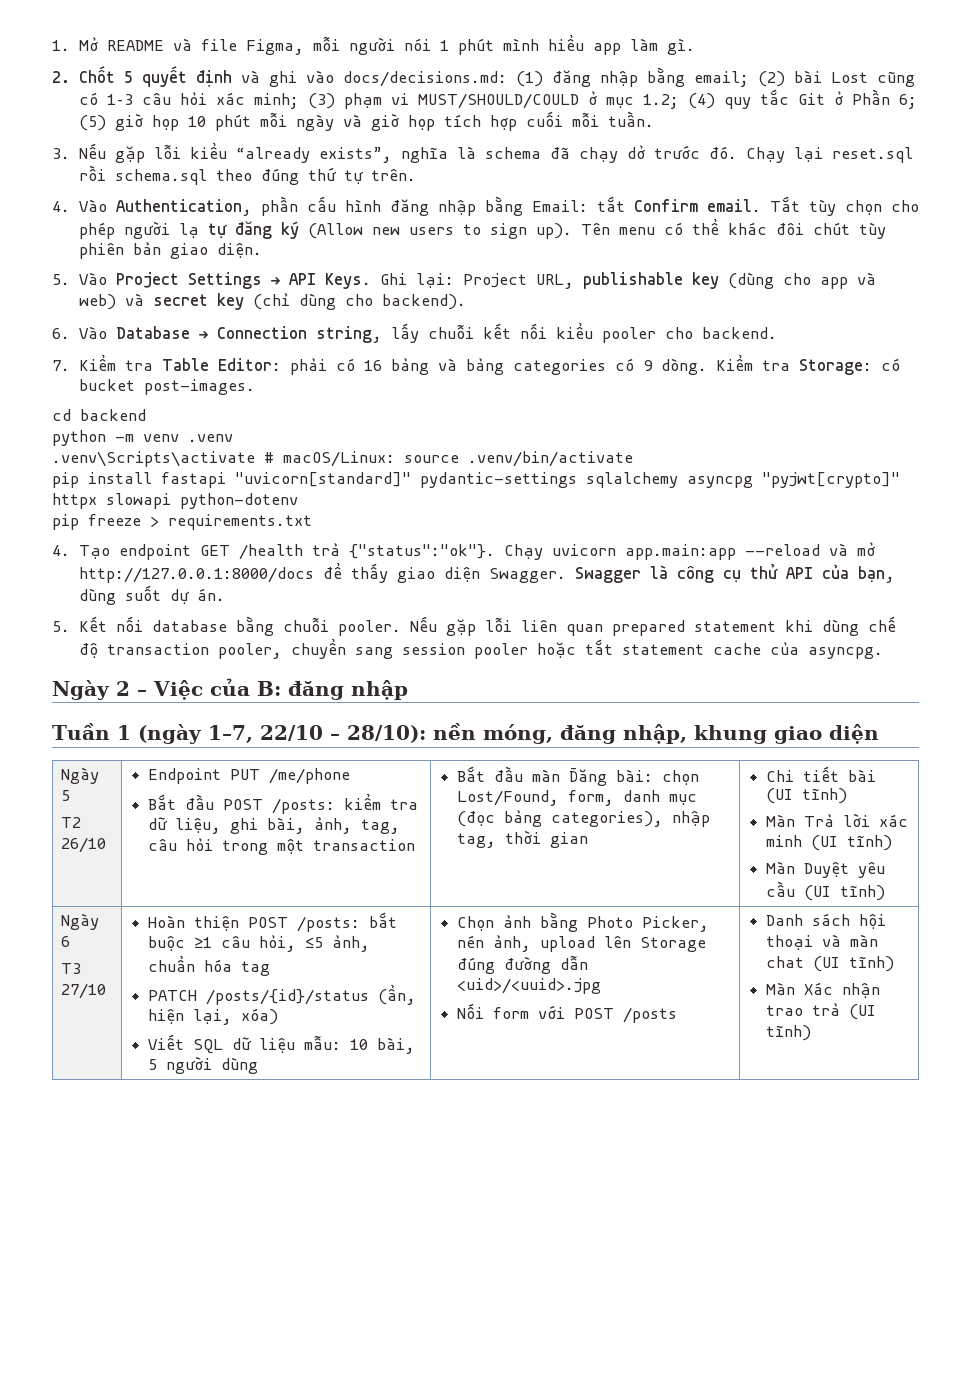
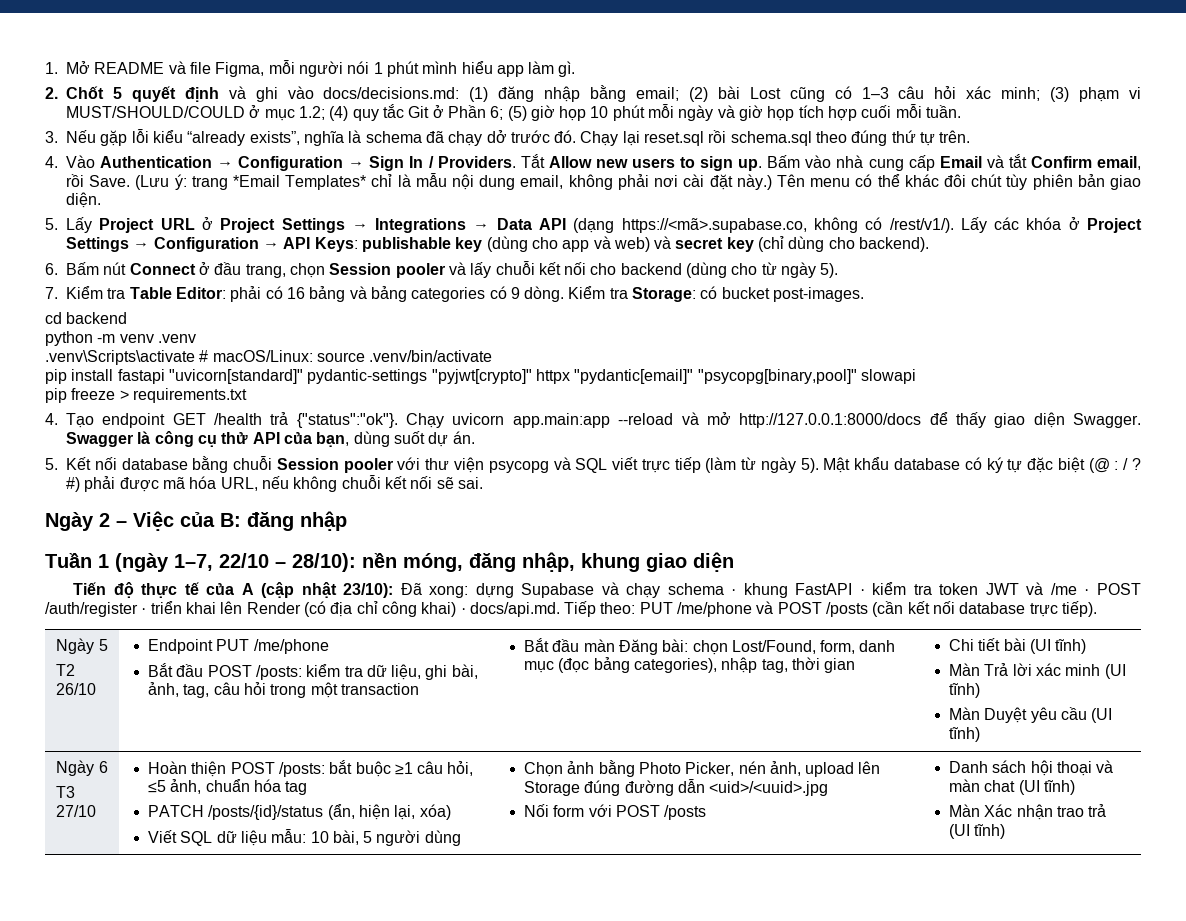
- 4. Vào Authentication, phần cấu hình đăng nhập bằng Email: tắt Confirm email. Tắt tùy chọn cho phép người lạ tự đăng ký (Allow new users to sign up).
+ 4. Vào Authentication → Configuration → Sign In / Providers. Tắt Allow new users to sign up. Bấm vào nhà cung cấp Email và tắt Confirm email, rồi Save. (Lưu ý: trang *Email Templates* chỉ là mẫu nội dung email, không phải nơi cài đặt này.)
- 5. Vào Project Settings → API Keys. Ghi lại: Project URL, publishable key (dùng cho app và web) và secret key (chỉ dùng cho backend).
+ 5. Lấy Project URL ở Project Settings → Integrations → Data API (dạng https://<mã>.supabase.co, không có /rest/v1/). Lấy các khóa ở Project Settings → Configuration → API Keys: publishable key (dùng cho app và web) và secret key (chỉ dùng cho backend).
- 6. Vào Database → Connection string, lấy chuỗi kết nối kiểu pooler cho backend.
+ 6. Bấm nút Connect ở đầu trang, chọn Session pooler và lấy chuỗi kết nối cho backend (dùng cho từ ngày 5).
- pip install fastapi "uvicorn[standard]" pydantic-settings sqlalchemy asyncpg "pyjwt[crypto]" httpx slowapi python-dotenv
+ pip install fastapi "uvicorn[standard]" pydantic-settings "pyjwt[crypto]" httpx "pydantic[email]" "psycopg[binary,pool]" slowapi
- 5. Kết nối database bằng chuỗi pooler. Nếu gặp lỗi liên quan prepared statement khi dùng chế độ transaction pooler, chuyển sang session pooler hoặc tắt statement cache của asyncpg.
+ 5. Kết nối database bằng chuỗi Session pooler với thư viện psycopg và SQL viết trực tiếp (làm từ ngày 5). Mật khẩu database có ký tự đặc biệt (@ : / ? #) phải được mã hóa URL, nếu không chuỗi kết nối sẽ sai.
+ Tiến độ thực tế của A (cập nhật 23/10): Đã xong: dựng Supabase và chạy schema · khung FastAPI · kiểm tra token JWT và /me · POST /auth/register · triển khai lên Render (có địa chỉ công khai) · docs/api.md. Tiếp theo: PUT /me/phone và POST /posts (cần kết nối database trực tiếp).

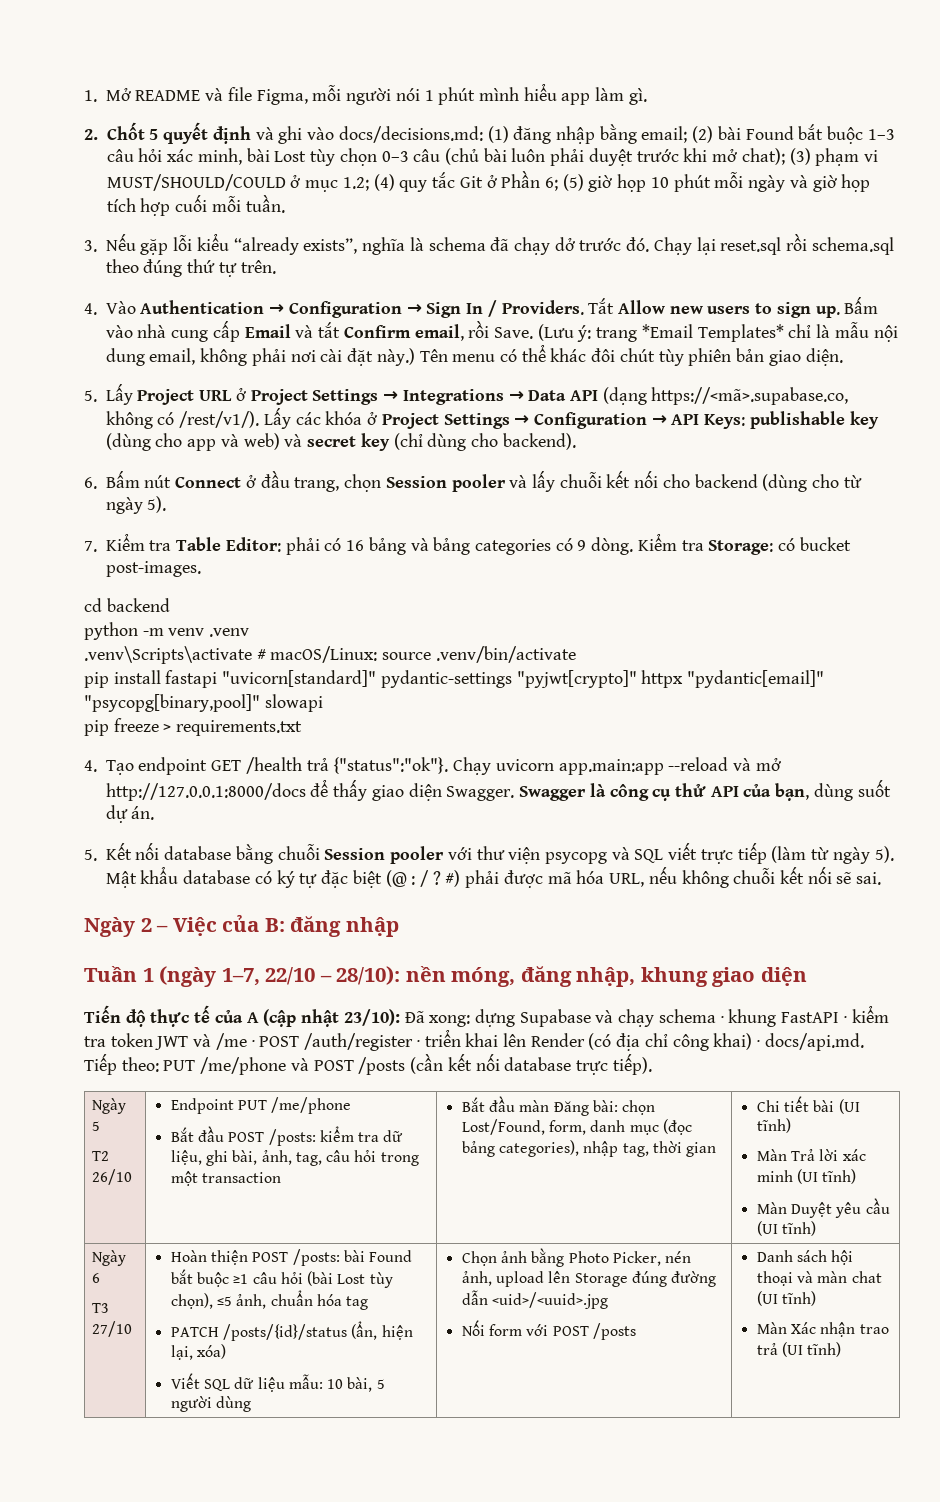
- 2. Chốt 5 quyết định và ghi vào docs/decisions.md: (1) đăng nhập bằng email; (2) bài Lost cũng có 1–3 câu hỏi xác minh; (3) phạm vi MUST/SHOULD/COULD ở mục 1.2; (4) quy tắc Git ở Phần 6; (5) giờ họp 10 phút mỗi ngày và giờ họp tích hợp cuối mỗi tuần.
+ 2. Chốt 5 quyết định và ghi vào docs/decisions.md: (1) đăng nhập bằng email; (2) bài Found bắt buộc 1–3 câu hỏi xác minh, bài Lost tùy chọn 0–3 câu (chủ bài luôn phải duyệt trước khi mở chat); (3) phạm vi MUST/SHOULD/COULD ở mục 1.2; (4) quy tắc Git ở Phần 6; (5) giờ họp 10 phút mỗi ngày và giờ họp tích hợp cuối mỗi tuần.
- Hoàn thiện POST /posts: bắt buộc ≥1 câu hỏi, ≤5 ảnh, chuẩn hóa tag
+ Hoàn thiện POST /posts: bài Found bắt buộc ≥1 câu hỏi (bài Lost tùy chọn), ≤5 ảnh, chuẩn hóa tag

